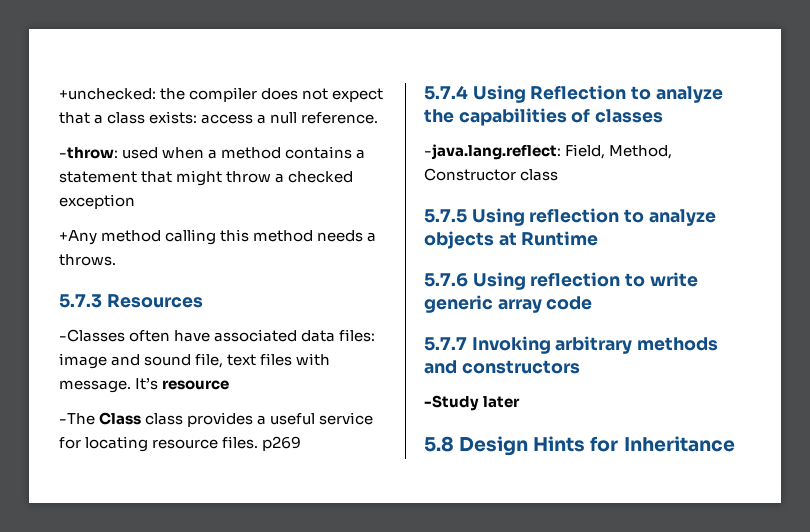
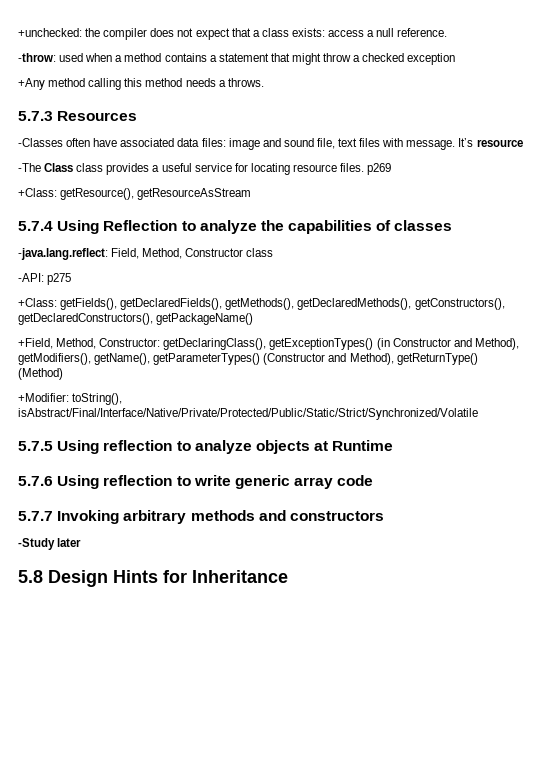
+ +Class: getResource(), getResourceAsStream
+ -API: p275
+ +Class: getFields(), getDeclaredFields(), getMethods(), getDeclaredMethods(), getConstructors(), getDeclaredConstructors(), getPackageName()
+ +Field, Method, Constructor: getDeclaringClass(), getExceptionTypes() (in Constructor and Method), getModifiers(), getName(), getParameterTypes() (Constructor and Method), getReturnType() (Method)
+ +Modifier: toString(), isAbstract/Final/Interface/Native/Private/Protected/Public/Static/Strict/Synchronized/Volatile

